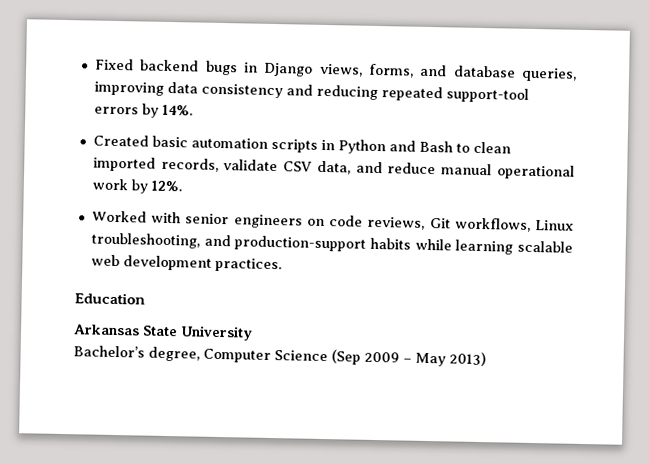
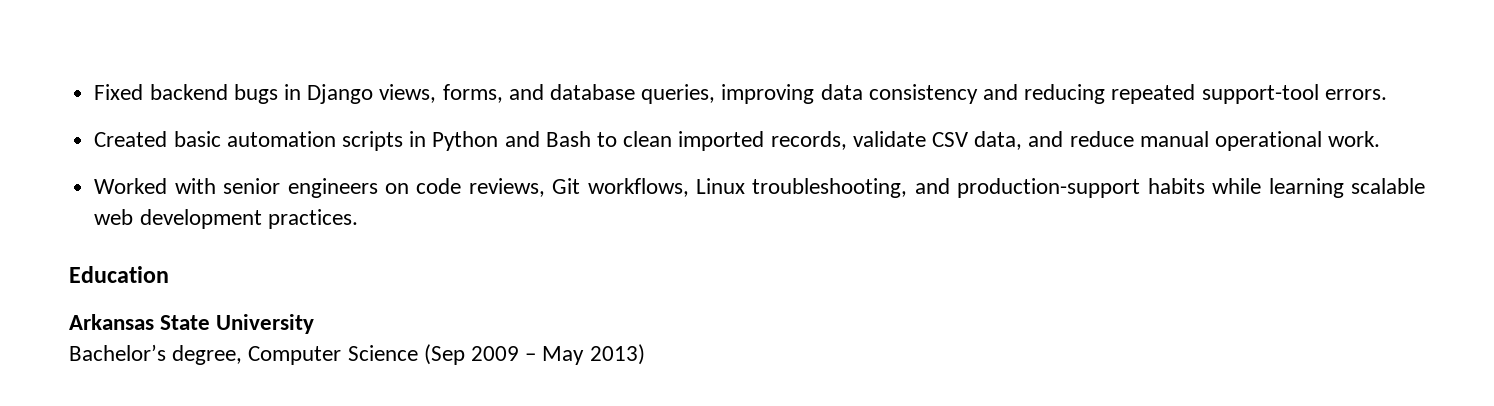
- Fixed backend bugs in Django views, forms, and database queries, improving data consistency and reducing repeated support-tool errors by 14%.
+ Fixed backend bugs in Django views, forms, and database queries, improving data consistency and reducing repeated support-tool errors.
- Created basic automation scripts in Python and Bash to clean imported records, validate CSV data, and reduce manual operational work by 12%.
+ Created basic automation scripts in Python and Bash to clean imported records, validate CSV data, and reduce manual operational work.

